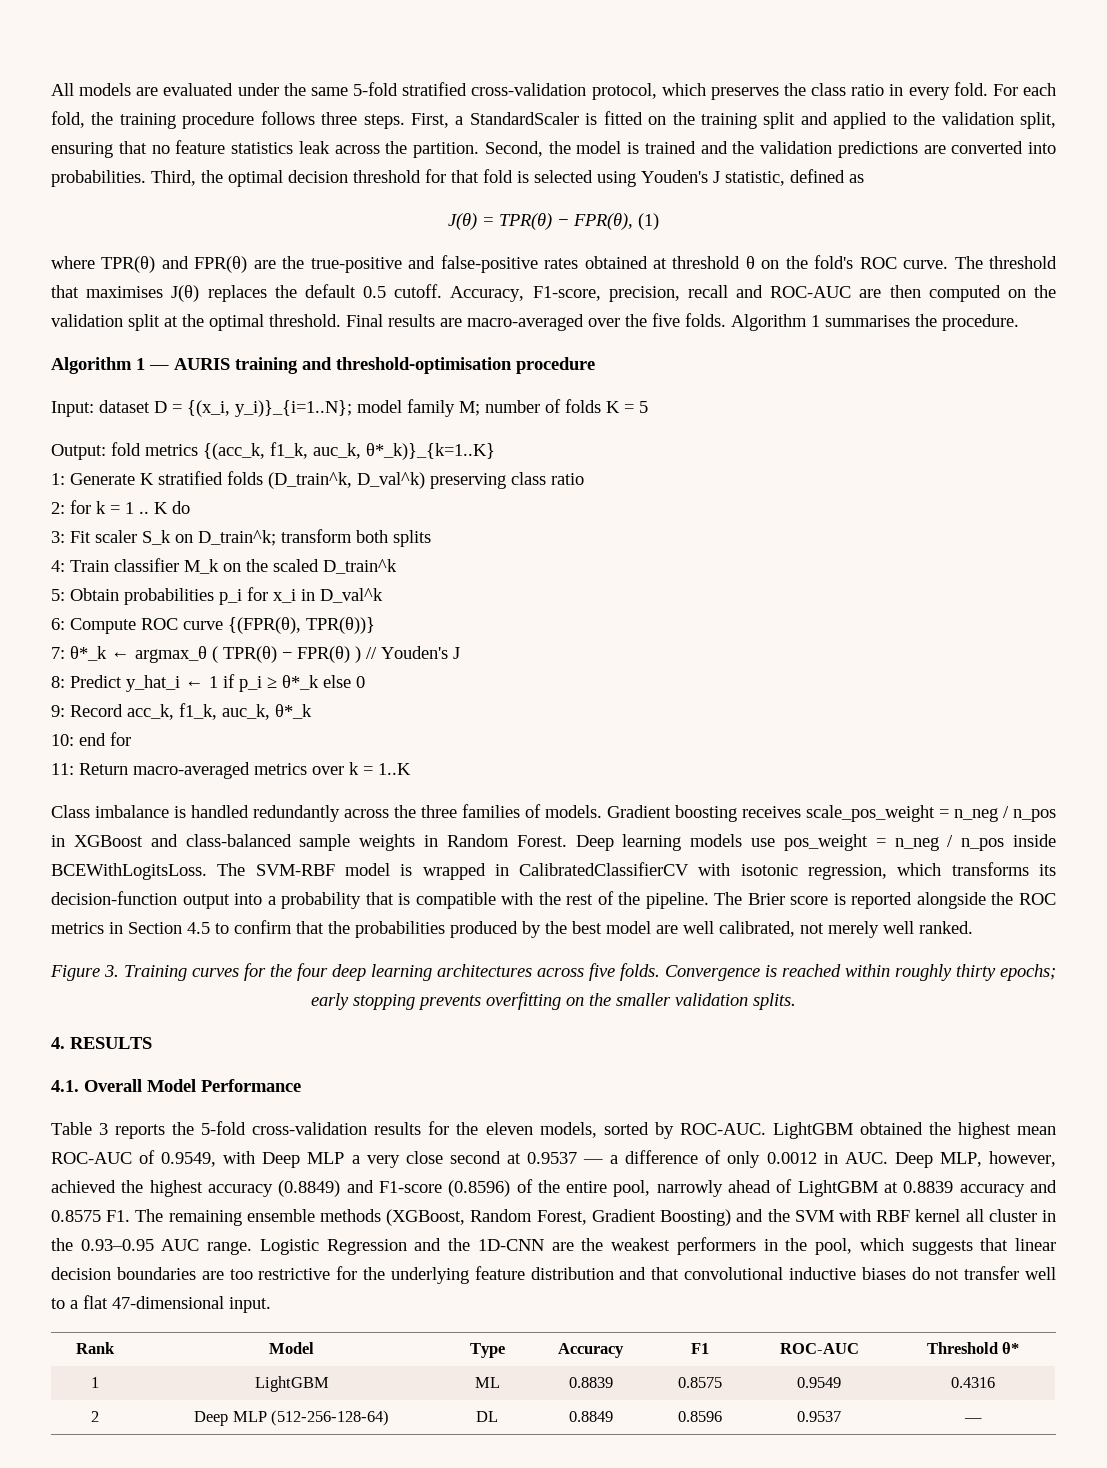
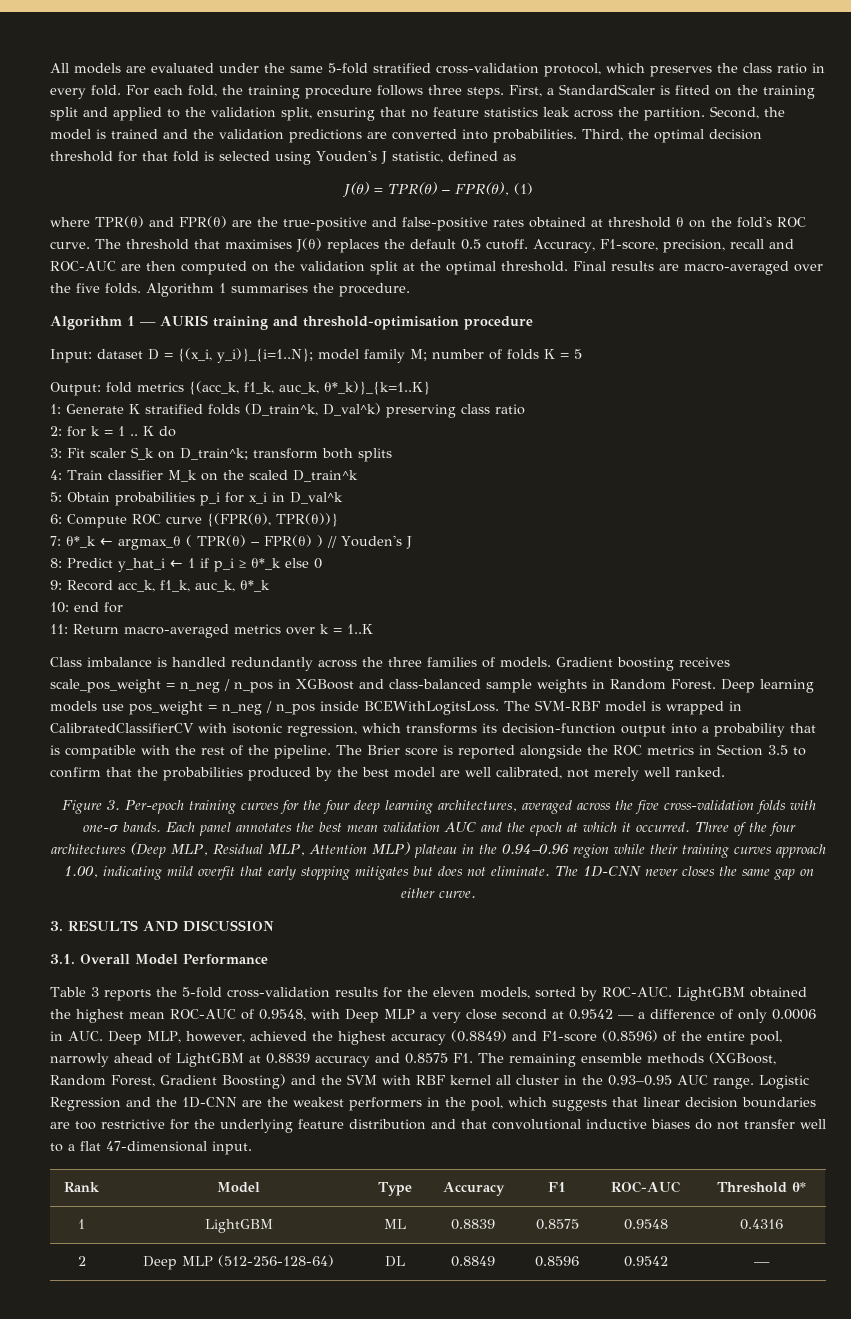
- The Brier score is reported alongside the ROC metrics in Section 4.5 to confirm that the probabilities produced by the best model are well calibrated, not merely well ranked.
+ The Brier score is reported alongside the ROC metrics in Section 3.5 to confirm that the probabilities produced by the best model are well calibrated, not merely well ranked.
- Figure 3. Training curves for the four deep learning architectures across five folds. Convergence is reached within roughly thirty epochs; early stopping prevents overfitting on the smaller validation splits.
- 4. RESULTS
- 4.1. Overall Model Performance
+ Figure 3. Per-epoch training curves for the four deep learning architectures, averaged across the five cross-validation folds with one-σ bands. Each panel annotates the best mean validation AUC and the epoch at which it occurred. Three of the four architectures (Deep MLP, Residual MLP, Attention MLP) plateau in the 0.94–0.96 region while their training curves approach 1.00, indicating mild overfit that early stopping mitigates but does not eliminate. The 1D-CNN never closes the same gap on either curve.
+ 3. RESULTS AND DISCUSSION
+ 3.1. Overall Model Performance
- LightGBM obtained the highest mean ROC-AUC of 0.9549, with Deep MLP a very close second at 0.9537 — a difference of only 0.0012 in AUC. Deep MLP, however, achieved the highest accuracy (0.8849) and F1-score (0.8596) of the entire pool, narrowly ahead of LightGBM at 0.8839 accuracy and 0.8575 F1. The remaining ensemble methods (XGBoost, Random Forest, Gradient Boosting) and the SVM with RBF kernel all cluster in the 0.93–0.95 AUC range.
+ LightGBM obtained the highest mean ROC-AUC of 0.9548, with Deep MLP a very close second at 0.9542 — a difference of only 0.0006 in AUC. Deep MLP, however, achieved the highest accuracy (0.8849) and F1-score (0.8596) of the entire pool, narrowly ahead of LightGBM at 0.8839 accuracy and 0.8575 F1. The remaining ensemble methods (XGBoost, Random Forest, Gradient Boosting) and the SVM with RBF kernel all cluster in the 0.93–0.95 AUC range.
- 1 | LightGBM | ML | 0.8839 | 0.8575 | 0.9549 | 0.4316
+ 1 | LightGBM | ML | 0.8839 | 0.8575 | 0.9548 | 0.4316
- 2 | Deep MLP (512-256-128-64) | DL | 0.8849 | 0.8596 | 0.9537 | —
+ 2 | Deep MLP (512-256-128-64) | DL | 0.8849 | 0.8596 | 0.9542 | —

